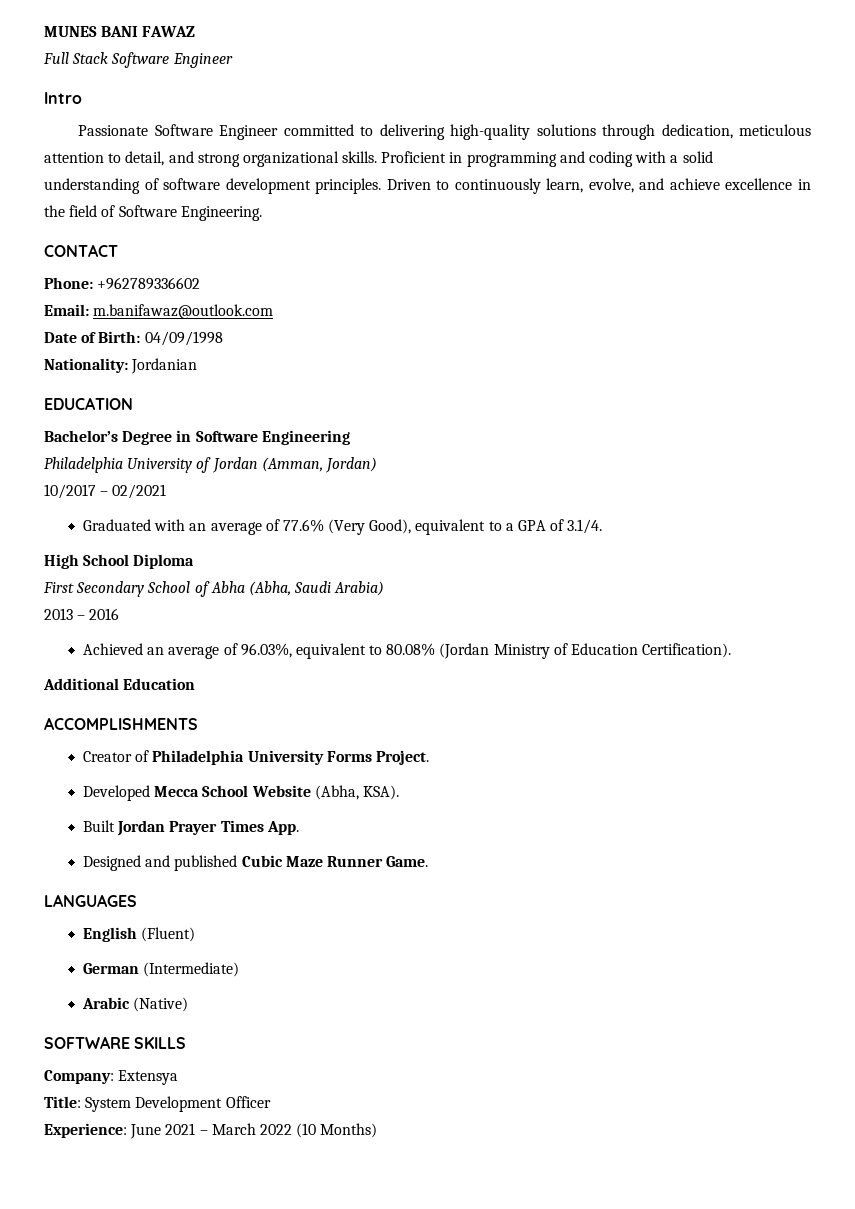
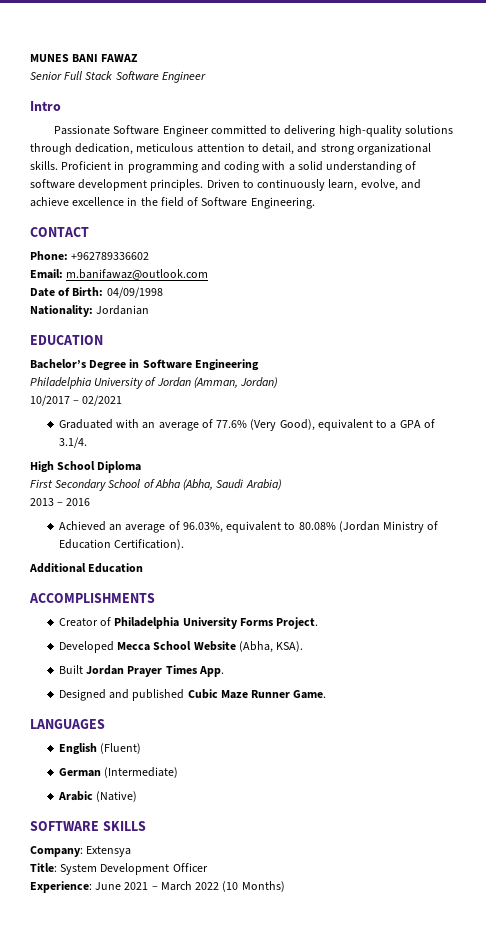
- Full Stack Software Engineer
+ Senior Full Stack Software Engineer

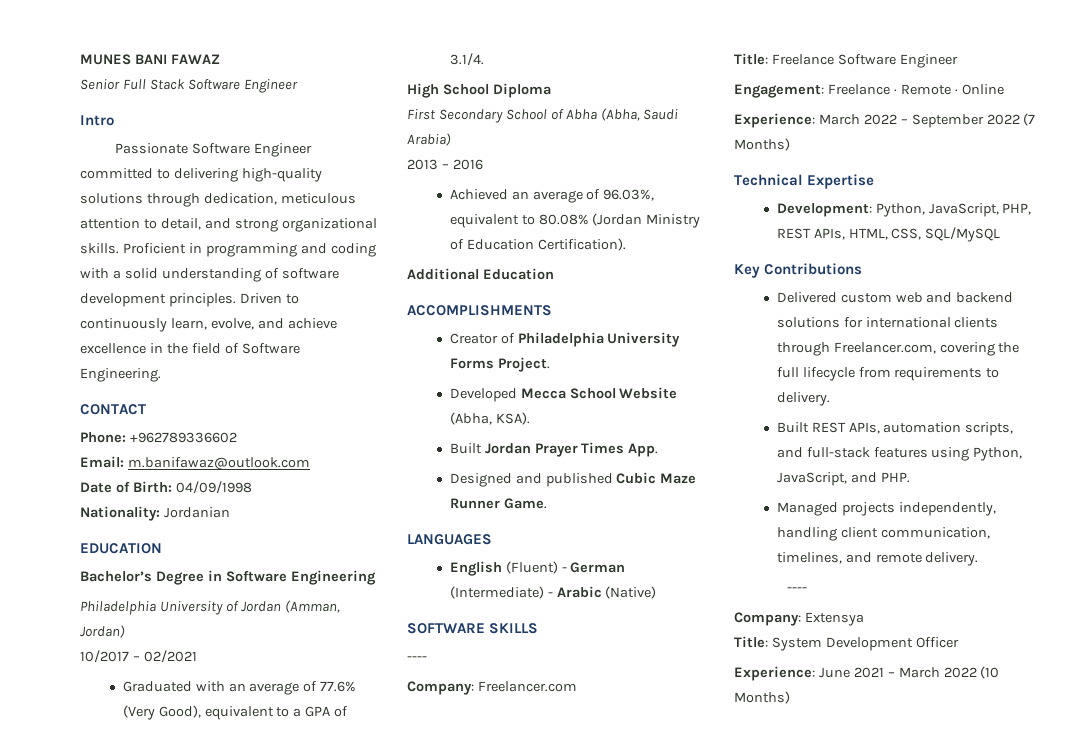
- English (Fluent)
- German (Intermediate)
- Arabic (Native)
+ English (Fluent) - German (Intermediate) - Arabic (Native)
  SOFTWARE SKILLS
+ ----
+ Company: Freelancer.com
+ Title: Freelance Software Engineer
+ Engagement: Freelance · Remote · Online
+ Experience: March 2022 – September 2022 (7 Months)
+ Technical Expertise
+ Development: Python, JavaScript, PHP, REST APIs, HTML, CSS, SQL/MySQL
+ Key Contributions
+ Delivered custom web and backend solutions for international clients through Freelancer.com, covering the full lifecycle from requirements to delivery.
+ Built REST APIs, automation scripts, and full-stack features using Python, JavaScript, and PHP.
+ Managed projects independently, handling client communication, timelines, and remote delivery.
+ ----

